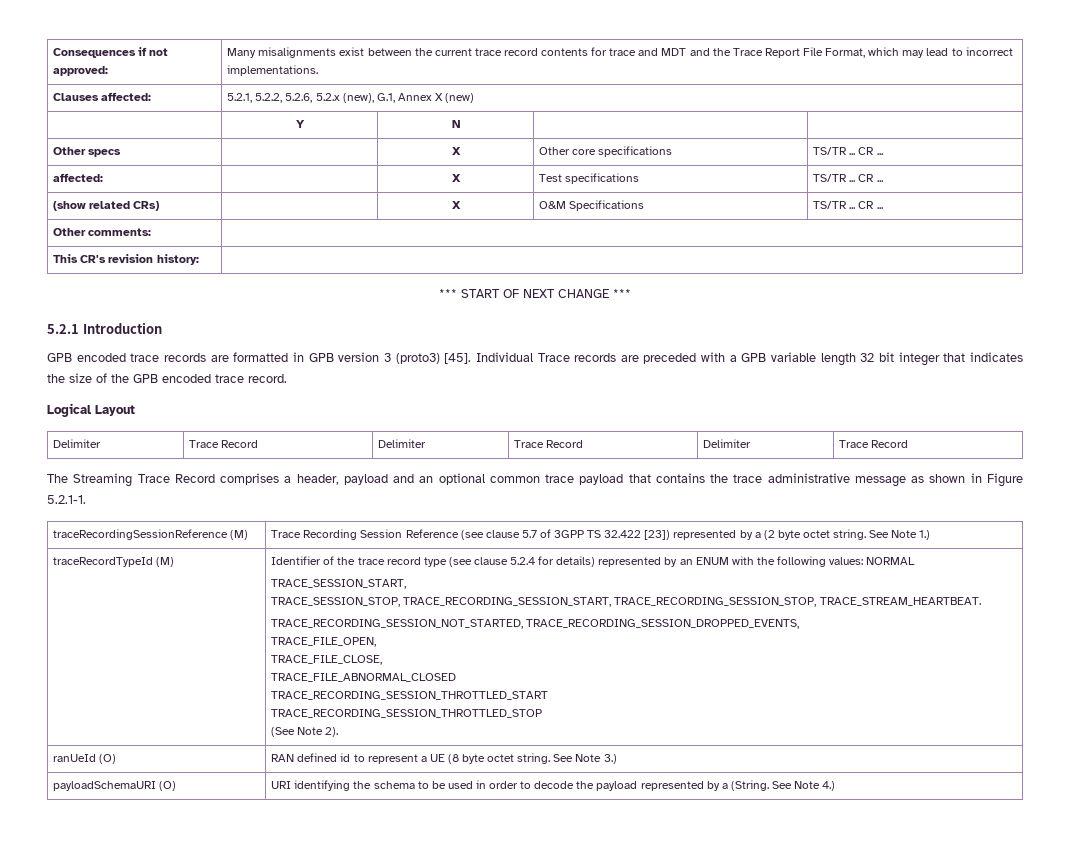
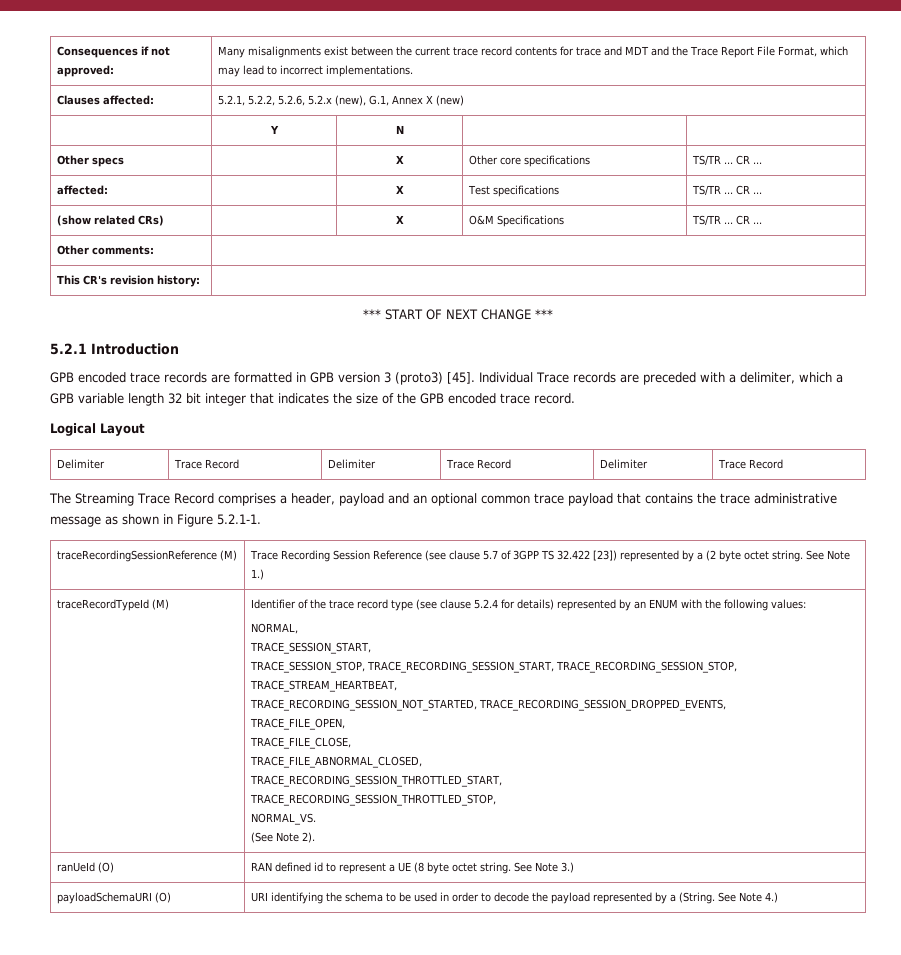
- Individual Trace records are preceded with a GPB variable length 32 bit integer that indicates the size of the GPB encoded trace record.
+ Individual Trace records are preceded with a delimiter, which a GPB variable length 32 bit integer that indicates the size of the GPB encoded trace record.
- traceRecordTypeId (M) | Identifier of the trace record type (see clause 5.2.4 for details) represented by an ENUM with the following values: NORMAL
+ traceRecordTypeId (M) | Identifier of the trace record type (see clause 5.2.4 for details) represented by an ENUM with the following values:
+ NORMAL,
  TRACE_SESSION_START,
- TRACE_SESSION_STOP, TRACE_RECORDING_SESSION_START, TRACE_RECORDING_SESSION_STOP, TRACE_STREAM_HEARTBEAT.
+ TRACE_SESSION_STOP, TRACE_RECORDING_SESSION_START, TRACE_RECORDING_SESSION_STOP, TRACE_STREAM_HEARTBEAT,
  TRACE_RECORDING_SESSION_NOT_STARTED, TRACE_RECORDING_SESSION_DROPPED_EVENTS,
  TRACE_FILE_OPEN,
  TRACE_FILE_CLOSE,
- TRACE_FILE_ABNORMAL_CLOSED
- TRACE_RECORDING_SESSION_THROTTLED_START
- TRACE_RECORDING_SESSION_THROTTLED_STOP
+ TRACE_FILE_ABNORMAL_CLOSED,
+ TRACE_RECORDING_SESSION_THROTTLED_START,
+ TRACE_RECORDING_SESSION_THROTTLED_STOP,
+ NORMAL_VS.

